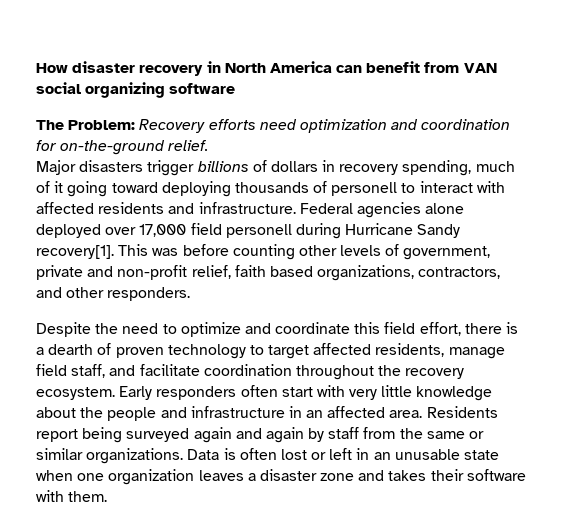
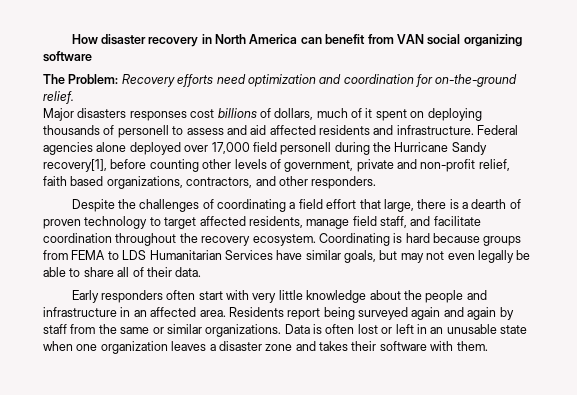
- Major disasters trigger billions of dollars in recovery spending, much of it going toward deploying thousands of personell to interact with affected residents and infrastructure.
+ Major disasters responses cost billions of dollars, much of it spent on deploying thousands of personell to assess and aid affected residents and infrastructure.
- Federal agencies alone deployed over 17,000 field personell during Hurricane Sandy recovery[1]. This was before counting other levels of government, private and non-profit relief, faith based organizations, contractors, and other responders.
+ Federal agencies alone deployed over 17,000 field personell during the Hurricane Sandy recovery[1], before counting other levels of government, private and non-profit relief, faith based organizations, contractors, and other responders.
- Despite the need to optimize and coordinate this field effort, there is a dearth of proven technology to target affected residents, manage field staff, and facilitate coordination throughout the recovery ecosystem. Early responders often start with very little knowledge about the people and infrastructure in an affected area.
+ Despite the challenges of coordinating a field effort that large, there is a dearth of proven technology to target affected residents, manage field staff, and facilitate coordination throughout the recovery ecosystem. Coordinating is hard because groups from FEMA to LDS Humanitarian Services have similar goals, but may not even legally be able to share all of their data.
+ Early responders often start with very little knowledge about the people and infrastructure in an affected area.

